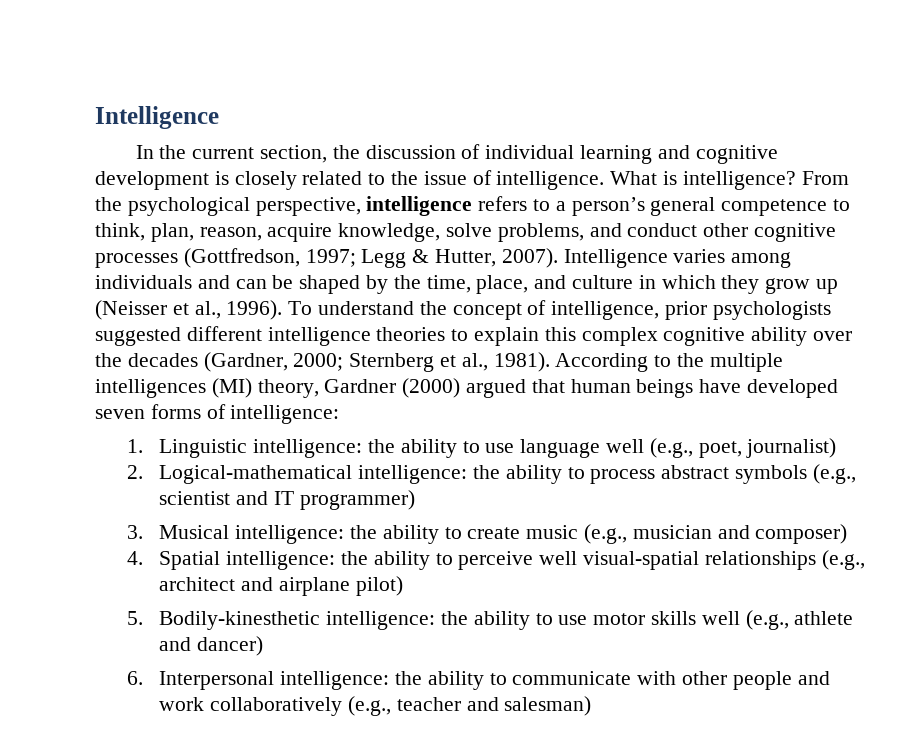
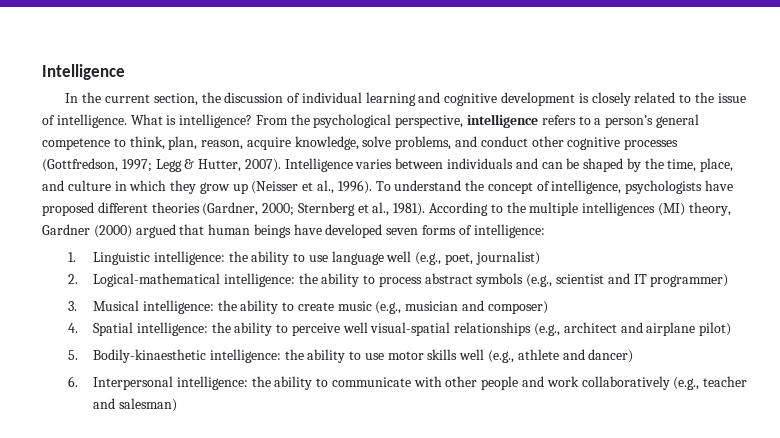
- Intelligence varies among individuals and can be shaped by the time, place, and culture in which they grow up (Neisser et al., 1996).
+ Intelligence varies between individuals and can be shaped by the time, place, and culture in which they grow up (Neisser et al., 1996).
- To understand the concept of intelligence, prior psychologists suggested different intelligence theories to explain this complex cognitive ability over the decades (Gardner, 2000; Sternberg et al., 1981).
+ To understand the concept of intelligence, psychologists have proposed different theories (Gardner, 2000; Sternberg et al., 1981).
- 5. Bodily-kinesthetic intelligence: the ability to use motor skills well (e.g., athlete and dancer)
+ 5. Bodily-kinaesthetic intelligence: the ability to use motor skills well (e.g., athlete and dancer)

